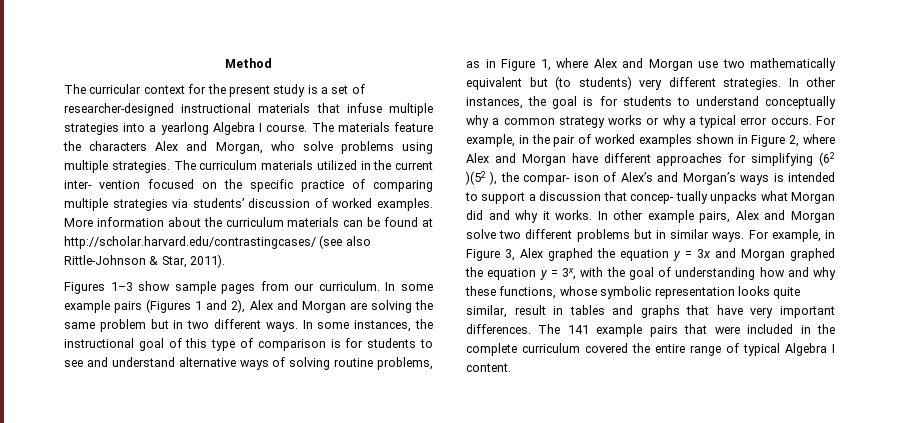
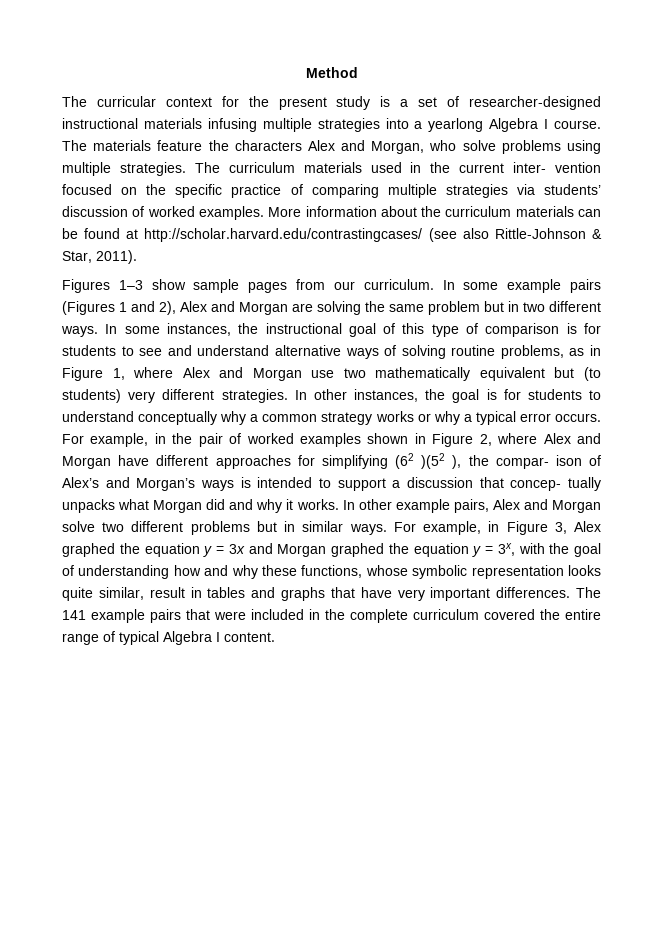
- The curricular context for the present study is a set of researcher-designed instructional materials that infuse multiple strategies into a yearlong Algebra I course.
+ The curricular context for the present study is a set of researcher-designed instructional materials infusing multiple strategies into a yearlong Algebra I course.
- The curriculum materials utilized in the current inter- vention focused on the specific practice of comparing multiple strategies via students’ discussion of worked examples.
+ The curriculum materials used in the current inter- vention focused on the specific practice of comparing multiple strategies via students’ discussion of worked examples.

